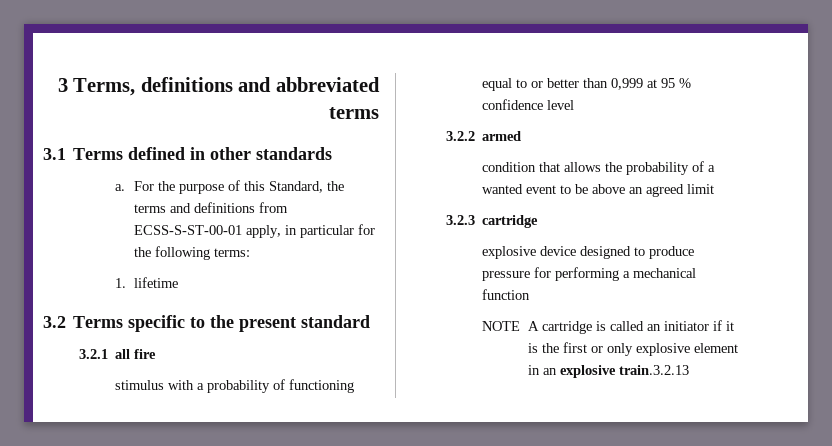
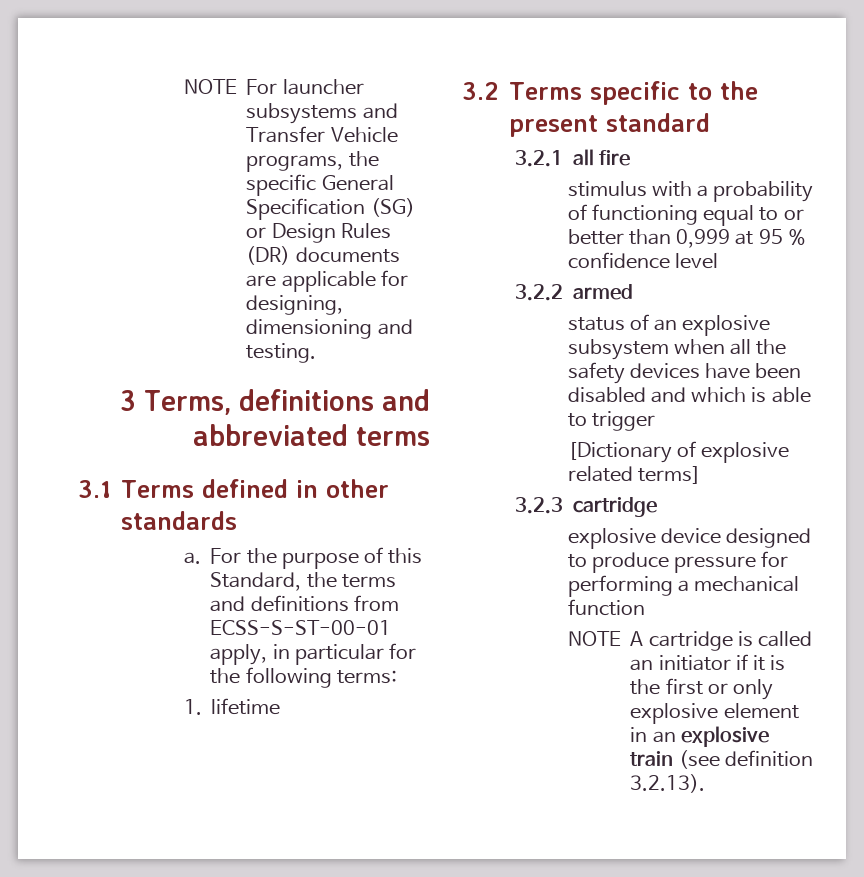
+ NOTE For launcher subsystems and Transfer Vehicle programs, the specific General Specification (SG) or Design Rules (DR) documents are applicable for designing, dimensioning and testing.
- condition that allows the probability of a wanted event to be above an agreed limit
+ status of an explosive subsystem when all the safety devices have been disabled and which is able to trigger
+ [Dictionary of explosive related terms]
- NOTE A cartridge is called an initiator if it is the first or only explosive element in an explosive train.3.2.13
+ NOTE A cartridge is called an initiator if it is the first or only explosive element in an explosive train (see definition 3.2.13).

